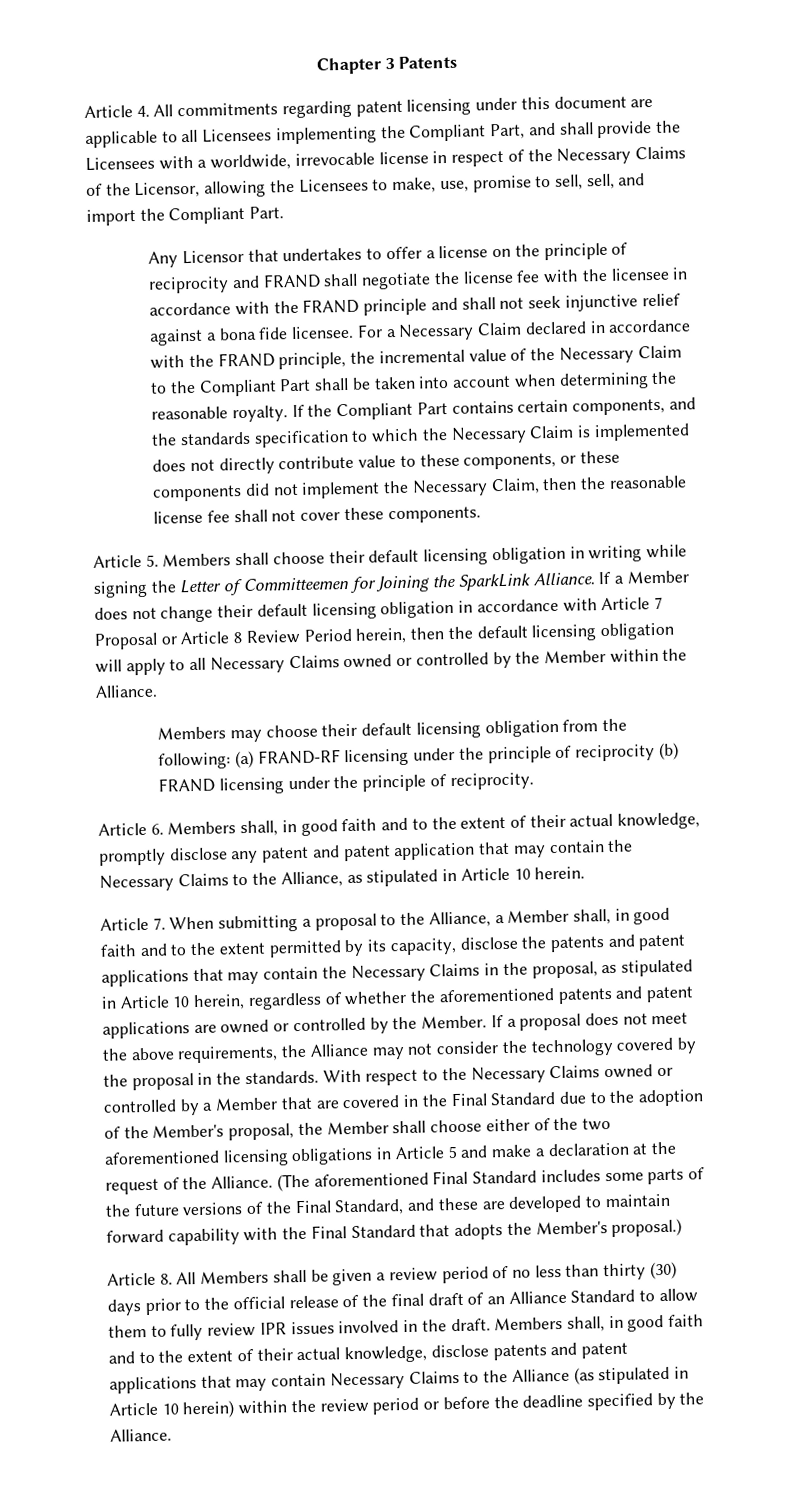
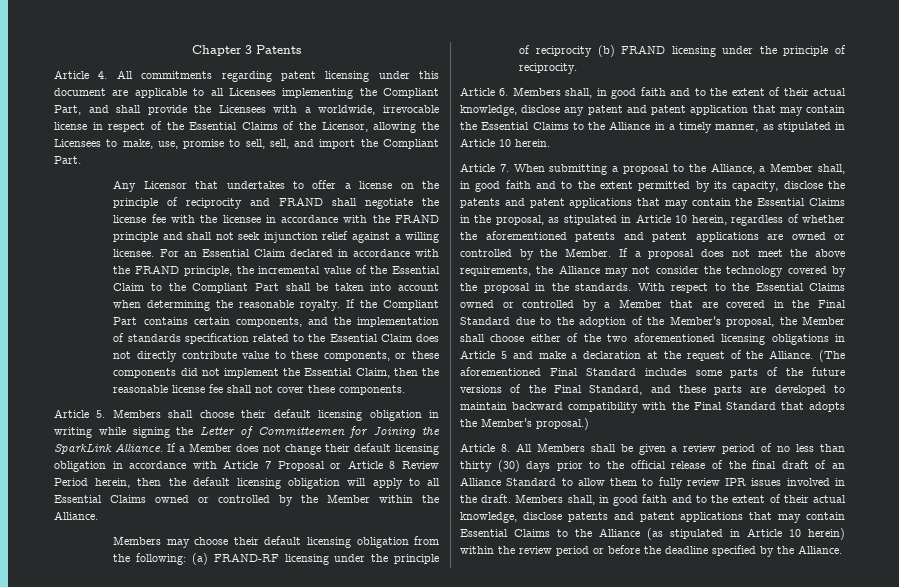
- Article 4. All commitments regarding patent licensing under this document are applicable to all Licensees implementing the Compliant Part, and shall provide the Licensees with a worldwide, irrevocable license in respect of the Necessary Claims of the Licensor, allowing the Licensees to make, use, promise to sell, sell, and import the Compliant Part.
+ Article 4. All commitments regarding patent licensing under this document are applicable to all Licensees implementing the Compliant Part, and shall provide the Licensees with a worldwide, irrevocable license in respect of the Essential Claims of the Licensor, allowing the Licensees to make, use, promise to sell, sell, and import the Compliant Part.
- Any Licensor that undertakes to offer a license on the principle of reciprocity and FRAND shall negotiate the license fee with the licensee in accordance with the FRAND principle and shall not seek injunctive relief against a bona fide licensee. For a Necessary Claim declared in accordance with the FRAND principle, the incremental value of the Necessary Claim to the Compliant Part shall be taken into account when determining the reasonable royalty.
+ Any Licensor that undertakes to offer a license on the principle of reciprocity and FRAND shall negotiate the license fee with the licensee in accordance with the FRAND principle and shall not seek injunction relief against a willing licensee. For an Essential Claim declared in accordance with the FRAND principle, the incremental value of the Essential Claim to the Compliant Part shall be taken into account when determining the reasonable royalty.
- If the Compliant Part contains certain components, and the standards specification to which the Necessary Claim is implemented does not directly contribute value to these components, or these components did not implement the Necessary Claim, then the reasonable license fee shall not cover these components.
+ If the Compliant Part contains certain components, and the implementation of standards specification related to the Essential Claim does not directly contribute value to these components, or these components did not implement the Essential Claim, then the reasonable license fee shall not cover these components.
- If a Member does not change their default licensing obligation in accordance with Article 7 Proposal or Article 8 Review Period herein, then the default licensing obligation will apply to all Necessary Claims owned or controlled by the Member within the Alliance.
+ If a Member does not change their default licensing obligation in accordance with Article 7 Proposal or Article 8 Review Period herein, then the default licensing obligation will apply to all Essential Claims owned or controlled by the Member within the Alliance.
- Article 6. Members shall, in good faith and to the extent of their actual knowledge, promptly disclose any patent and patent application that may contain the Necessary Claims to the Alliance, as stipulated in Article 10 herein.
+ Article 6. Members shall, in good faith and to the extent of their actual knowledge, disclose any patent and patent application that may contain the Essential Claims to the Alliance in a timely manner, as stipulated in Article 10 herein.
- Article 7. When submitting a proposal to the Alliance, a Member shall, in good faith and to the extent permitted by its capacity, disclose the patents and patent applications that may contain the Necessary Claims in the proposal, as stipulated in Article 10 herein, regardless of whether the aforementioned patents and patent applications are owned or controlled by the Member.
+ Article 7. When submitting a proposal to the Alliance, a Member shall, in good faith and to the extent permitted by its capacity, disclose the patents and patent applications that may contain the Essential Claims in the proposal, as stipulated in Article 10 herein, regardless of whether the aforementioned patents and patent applications are owned or controlled by the Member.
- With respect to the Necessary Claims owned or controlled by a Member that are covered in the Final Standard due to the adoption of the Member's proposal, the Member shall choose either of the two aforementioned licensing obligations in Article 5 and make a declaration at the request of the Alliance.
+ With respect to the Essential Claims owned or controlled by a Member that are covered in the Final Standard due to the adoption of the Member's proposal, the Member shall choose either of the two aforementioned licensing obligations in Article 5 and make a declaration at the request of the Alliance.
- (The aforementioned Final Standard includes some parts of the future versions of the Final Standard, and these are developed to maintain forward capability with the Final Standard that adopts the Member's proposal.)
+ (The aforementioned Final Standard includes some parts of the future versions of the Final Standard, and these parts are developed to maintain backward compatibility with the Final Standard that adopts the Member's proposal.)
- Members shall, in good faith and to the extent of their actual knowledge, disclose patents and patent applications that may contain Necessary Claims to the Alliance (as stipulated in Article 10 herein) within the review period or before the deadline specified by the Alliance.
+ Members shall, in good faith and to the extent of their actual knowledge, disclose patents and patent applications that may contain Essential Claims to the Alliance (as stipulated in Article 10 herein) within the review period or before the deadline specified by the Alliance.

